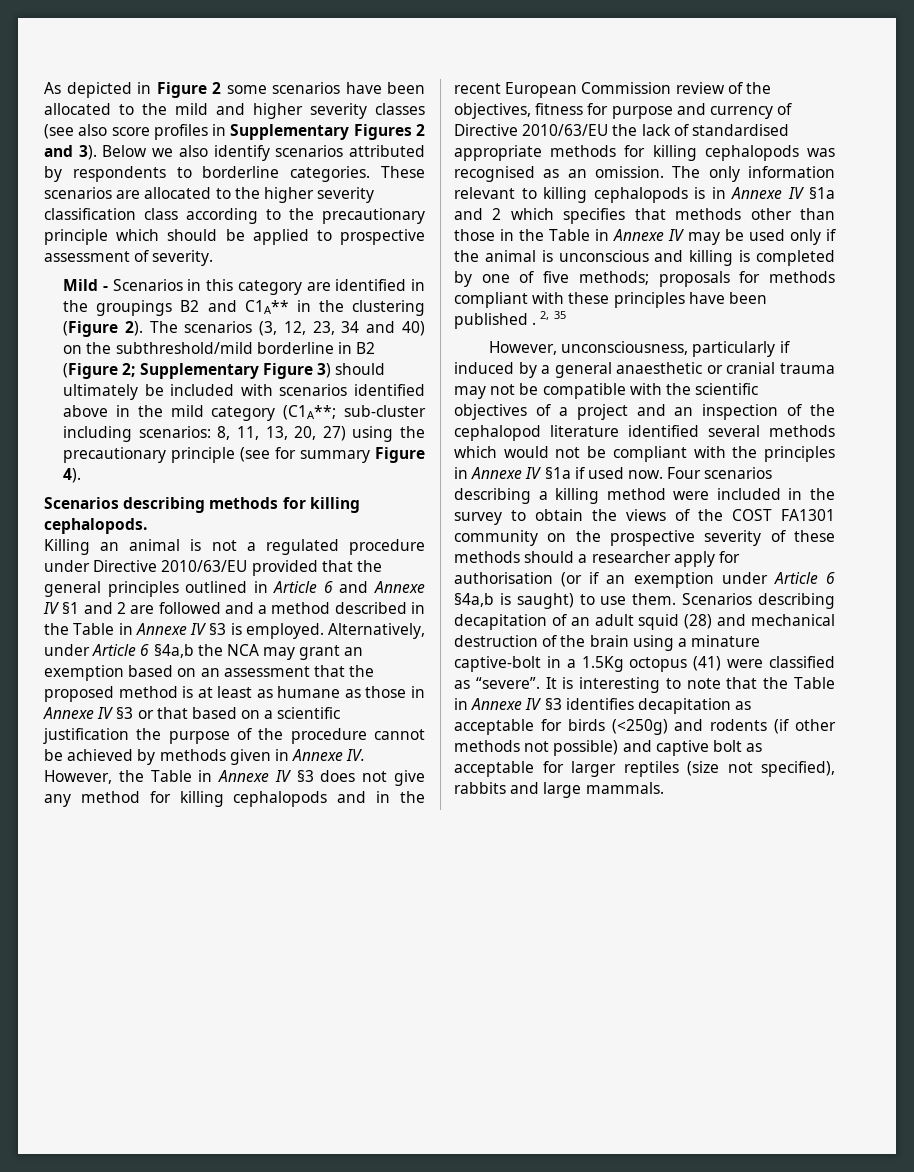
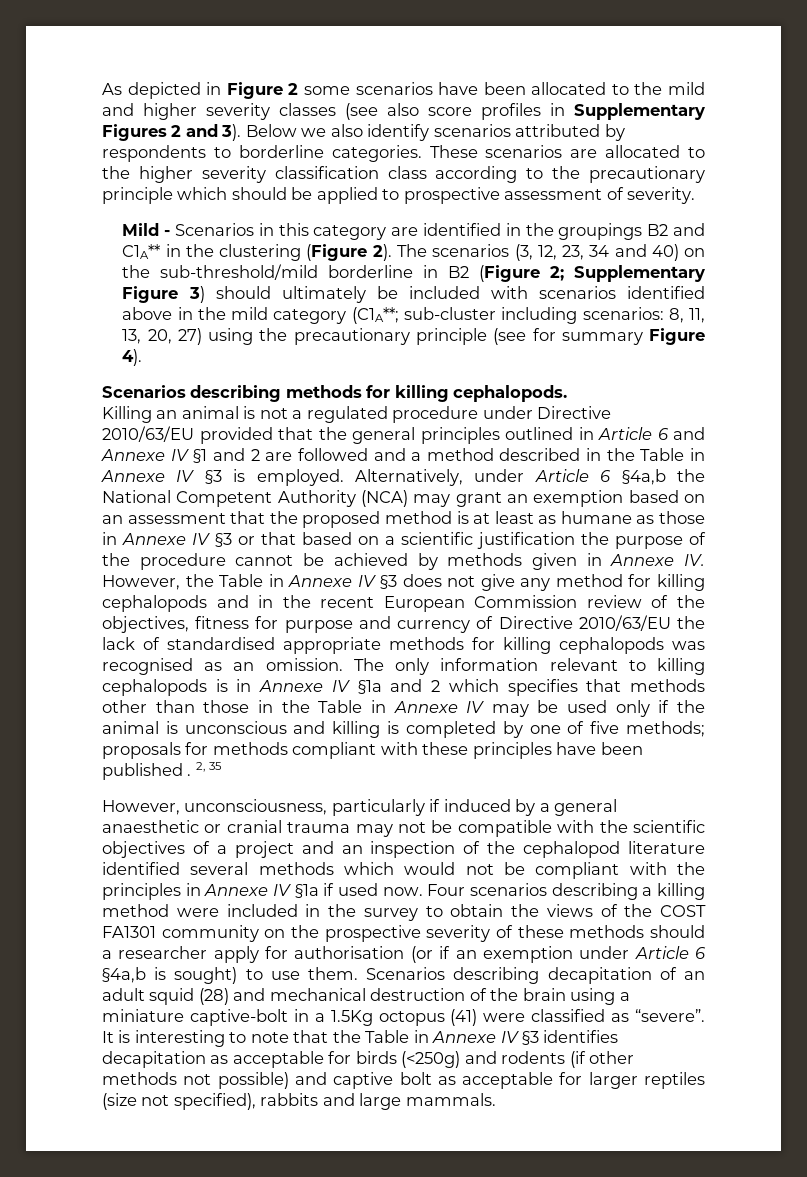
- The scenarios (3, 12, 23, 34 and 40) on the subthreshold/mild borderline in B2 (Figure 2; Supplementary Figure 3) should ultimately be included with scenarios identified above in the mild category (C1A**; sub-cluster including scenarios: 8, 11, 13, 20, 27) using the precautionary principle (see for summary Figure 4).
+ The scenarios (3, 12, 23, 34 and 40) on the sub-threshold/mild borderline in B2 (Figure 2; Supplementary Figure 3) should ultimately be included with scenarios identified above in the mild category (C1A**; sub-cluster including scenarios: 8, 11, 13, 20, 27) using the precautionary principle (see for summary Figure 4).
- Alternatively, under Article 6 §4a,b the NCA may grant an exemption based on an assessment that the proposed method is at least as humane as those in Annexe IV §3 or that based on a scientific justification the purpose of the procedure cannot be achieved by methods given in Annexe IV. However, the Table in Annexe IV §3 does not give any method for killing cephalopods and in the recent European Commission review of the objectives, fitness for purpose and currency of Directive 2010/63/EU the lack of standardised appropriate methods for killing cephalopods was recognised as an omission.
+ Alternatively, under Article 6 §4a,b the National Competent Authority (NCA) may grant an exemption based on an assessment that the proposed method is at least as humane as those in Annexe IV §3 or that based on a scientific justification the purpose of the procedure cannot be achieved by methods given in Annexe IV. However, the Table in Annexe IV §3 does not give any method for killing cephalopods and in the recent European Commission review of the objectives, fitness for purpose and currency of Directive 2010/63/EU the lack of standardised appropriate methods for killing cephalopods was recognised as an omission.
- Four scenarios describing a killing method were included in the survey to obtain the views of the COST FA1301 community on the prospective severity of these methods should a researcher apply for authorisation (or if an exemption under Article 6 §4a,b is saught) to use them.
+ Four scenarios describing a killing method were included in the survey to obtain the views of the COST FA1301 community on the prospective severity of these methods should a researcher apply for authorisation (or if an exemption under Article 6 §4a,b is sought) to use them.
- Scenarios describing decapitation of an adult squid (28) and mechanical destruction of the brain using a minature captive-bolt in a 1.5Kg octopus (41) were classified as “severe”.
+ Scenarios describing decapitation of an adult squid (28) and mechanical destruction of the brain using a miniature captive-bolt in a 1.5Kg octopus (41) were classified as “severe”.

